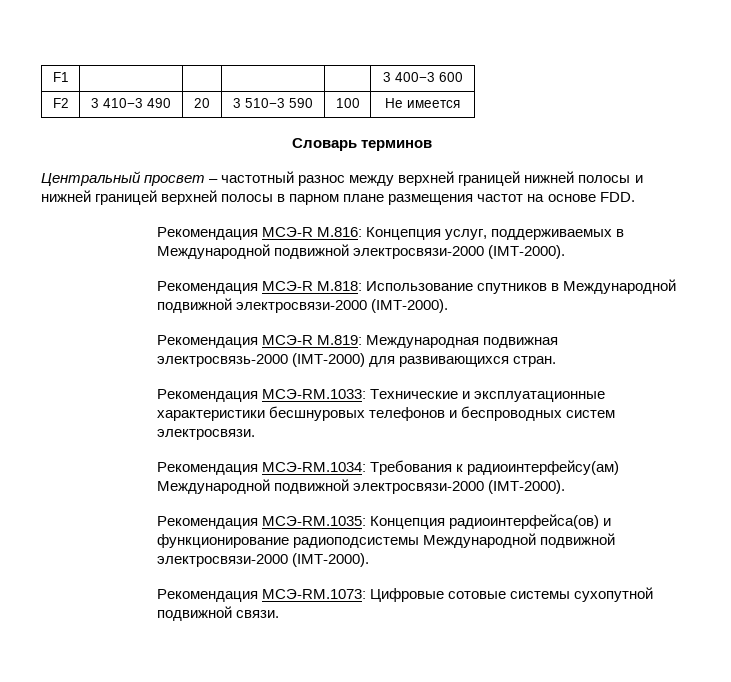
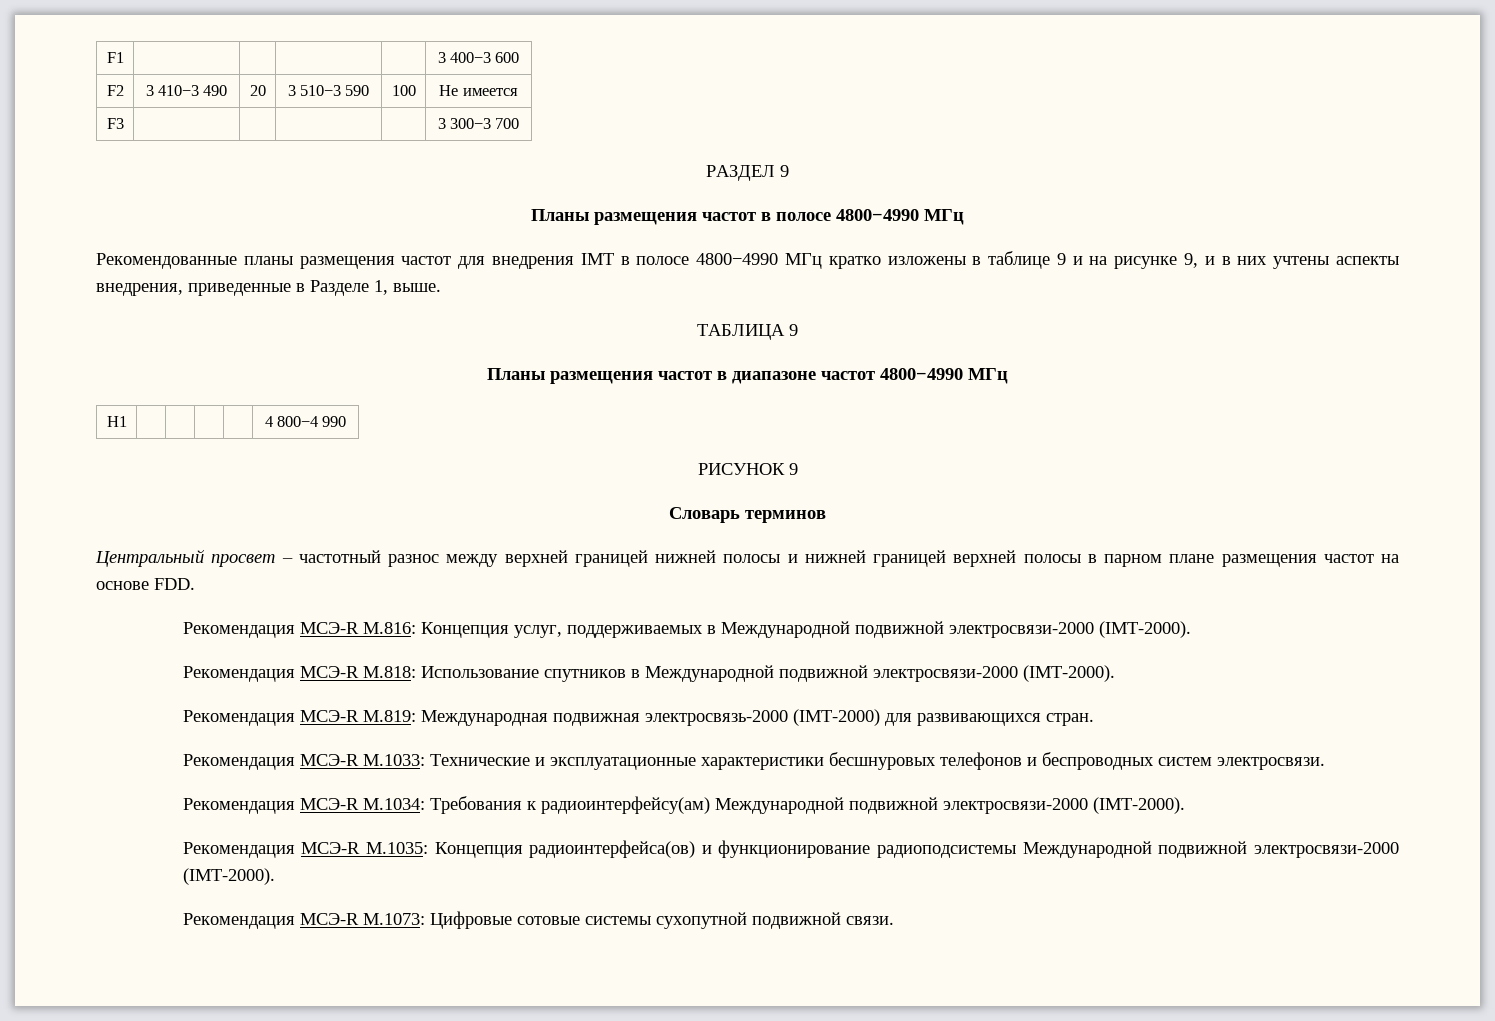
+ F3 | | | | | 3 300−3 700
+ РАЗДЕЛ 9
+ Планы размещения частот в полосе 4800−4990 МГц
+ Рекомендованные планы размещения частот для внедрения IMT в полосе 4800−4990 МГц кратко изложены в таблице 9 и на рисунке 9, и в них учтены аспекты внедрения, приведенные в Разделе 1, выше.
+ ТАБЛИЦА 9
+ Планы размещения частот в диапазоне частот 4800−4990 МГц
+ H1 | | | | | 4 800−4 990
+ РИСУНОК 9
- Рекомендация МСЭ-RM.1033: Технические и эксплуатационные характеристики бесшнуровых телефонов и беспроводных систем электросвязи.
+ Рекомендация МСЭ-R M.1033: Технические и эксплуатационные характеристики бесшнуровых телефонов и беспроводных систем электросвязи.
- Рекомендация МСЭ-RM.1034: Требования к радиоинтерфейсу(ам) Международной подвижной электросвязи-2000 (IMT-2000).
+ Рекомендация МСЭ-R M.1034: Требования к радиоинтерфейсу(ам) Международной подвижной электросвязи-2000 (IMT-2000).
- Рекомендация МСЭ-RM.1035: Концепция радиоинтерфейса(ов) и функционирование радиоподсистемы Международной подвижной электросвязи-2000 (IMT-2000).
+ Рекомендация МСЭ-R M.1035: Концепция радиоинтерфейса(ов) и функционирование радиоподсистемы Международной подвижной электросвязи-2000 (IMT-2000).
- Рекомендация МСЭ-RM.1073: Цифровые сотовые системы сухопутной подвижной связи.
+ Рекомендация МСЭ-R M.1073: Цифровые сотовые системы сухопутной подвижной связи.

